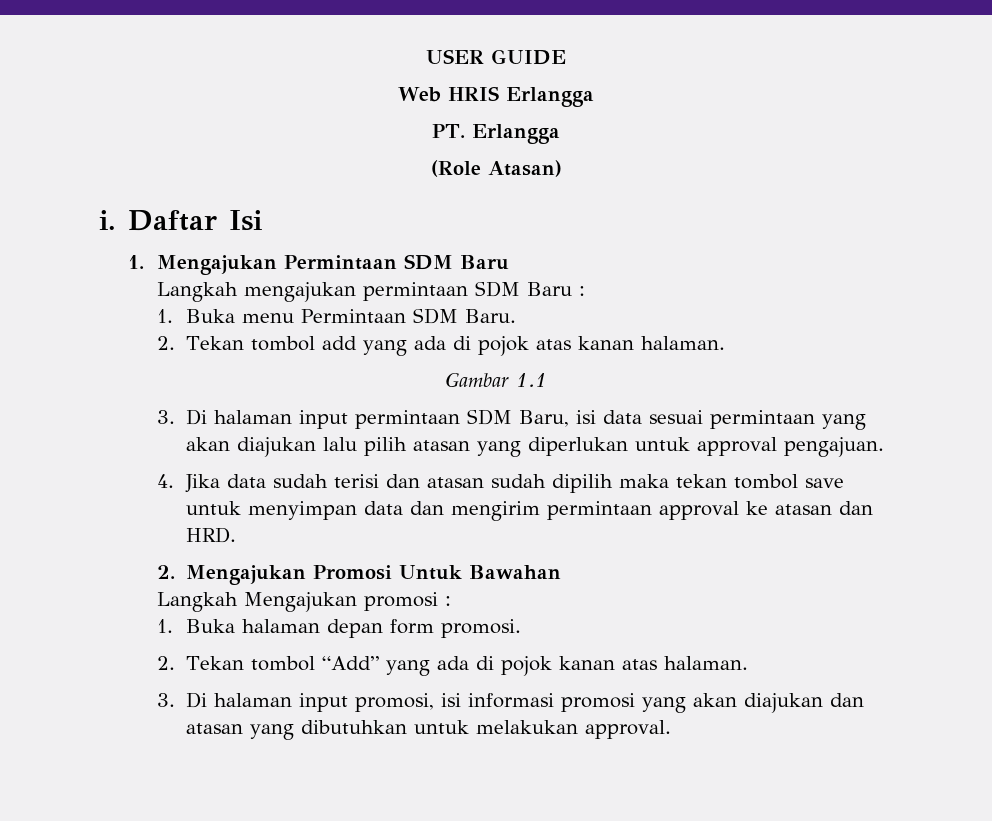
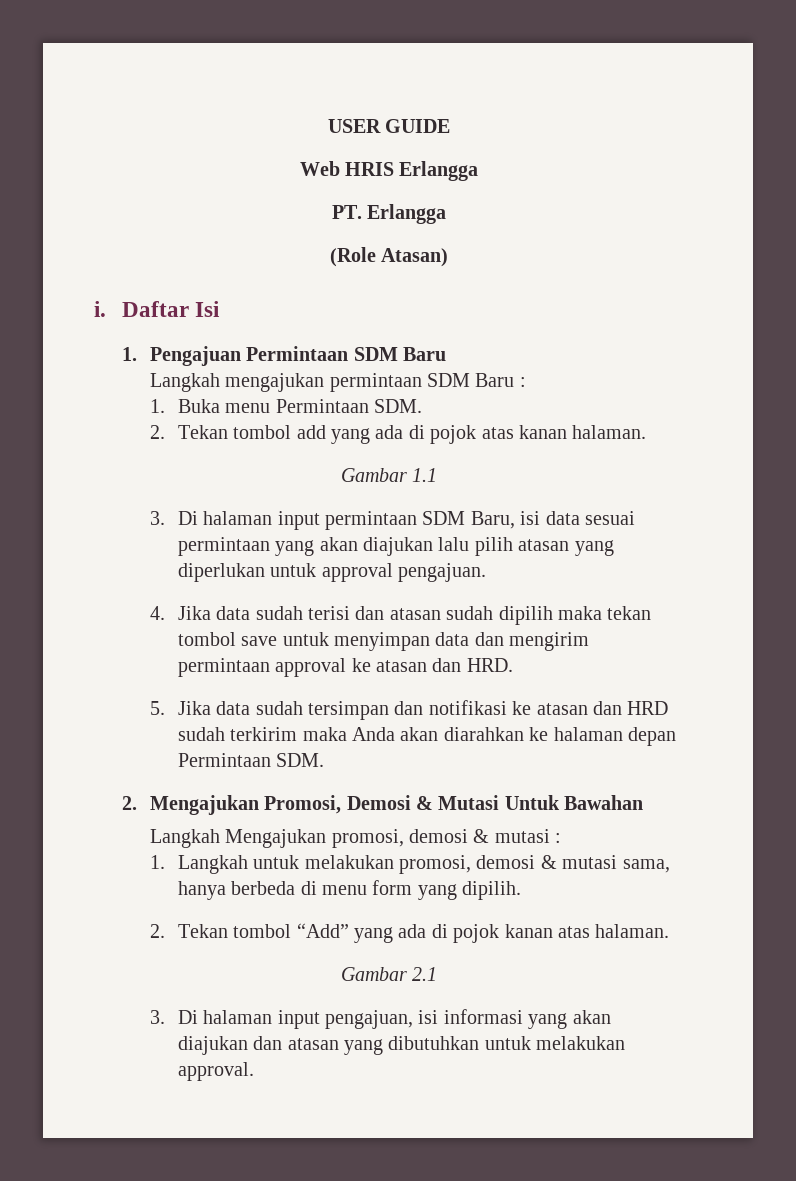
- 1. Mengajukan Permintaan SDM Baru
+ 1. Pengajuan Permintaan SDM Baru
- 1. Buka menu Permintaan SDM Baru.
+ 1. Buka menu Permintaan SDM.
- 2. Mengajukan Promosi Untuk Bawahan
- Langkah Mengajukan promosi :
- 1. Buka halaman depan form promosi.
+ 5. Jika data sudah tersimpan dan notifikasi ke atasan dan HRD sudah terkirim maka Anda akan diarahkan ke halaman depan Permintaan SDM.
+ 2. Mengajukan Promosi, Demosi & Mutasi Untuk Bawahan
+ Langkah Mengajukan promosi, demosi & mutasi :
+ 1. Langkah untuk melakukan promosi, demosi & mutasi sama, hanya berbeda di menu form yang dipilih.
- 3. Di halaman input promosi, isi informasi promosi yang akan diajukan dan atasan yang dibutuhkan untuk melakukan approval.
+ Gambar 2.1
+ 3. Di halaman input pengajuan, isi informasi yang akan diajukan dan atasan yang dibutuhkan untuk melakukan approval.

